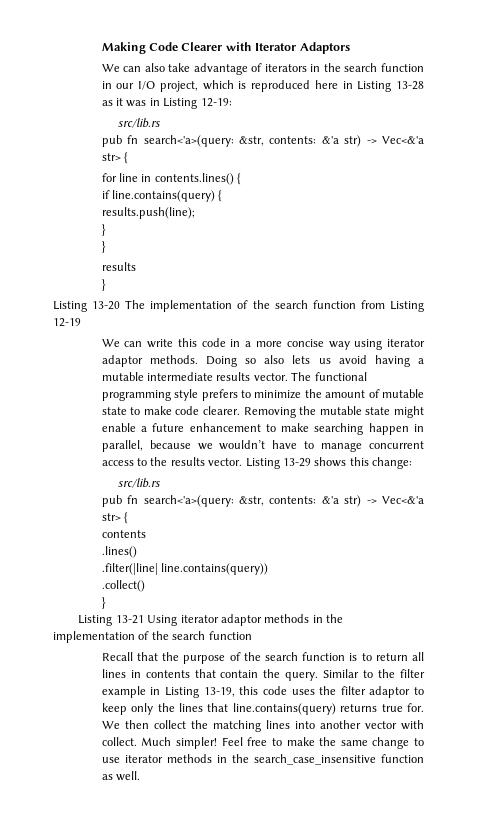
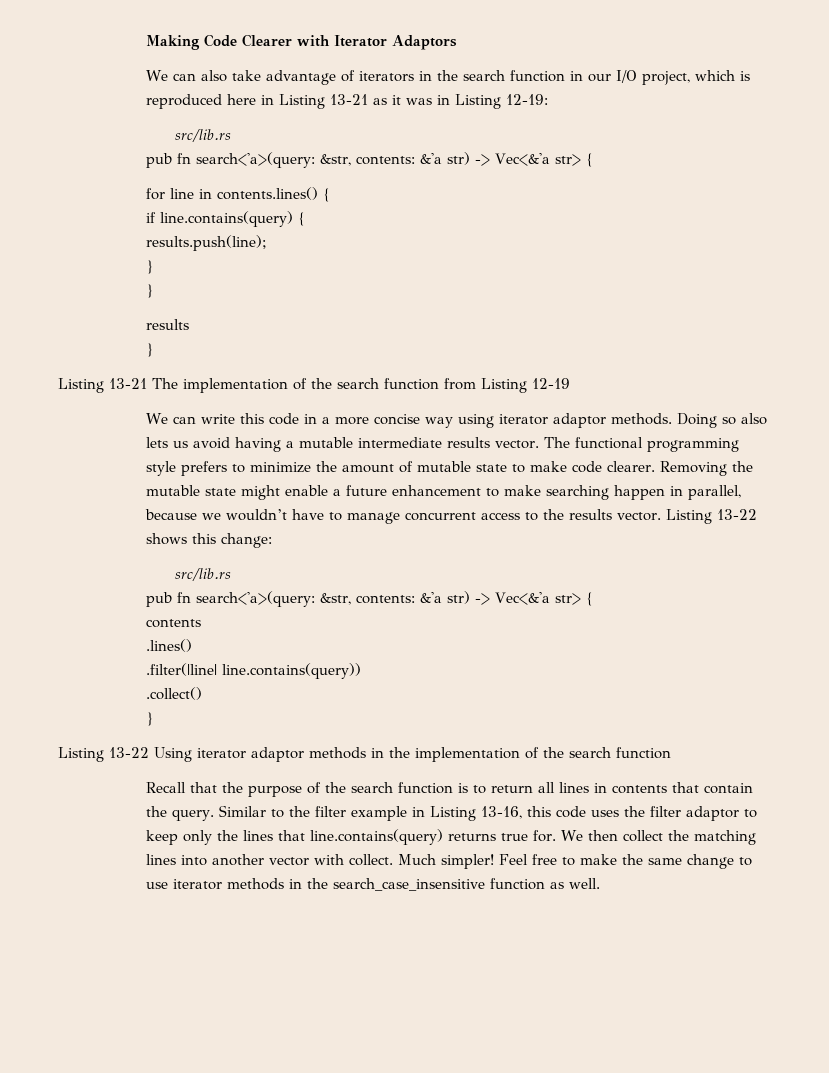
- We can also take advantage of iterators in the search function in our I/O project, which is reproduced here in Listing 13-28 as it was in Listing 12-19:
+ We can also take advantage of iterators in the search function in our I/O project, which is reproduced here in Listing 13-21 as it was in Listing 12-19:
- Listing 13-20 The implementation of the search function from Listing 12-19
+ Listing 13-21 The implementation of the search function from Listing 12-19
- Listing 13-29 shows this change:
+ Listing 13-22 shows this change:
- Listing 13-21 Using iterator adaptor methods in the implementation of the search function
+ Listing 13-22 Using iterator adaptor methods in the implementation of the search function
- Similar to the filter example in Listing 13-19, this code uses the filter adaptor to keep only the lines that line.contains(query) returns true for.
+ Similar to the filter example in Listing 13-16, this code uses the filter adaptor to keep only the lines that line.contains(query) returns true for.

